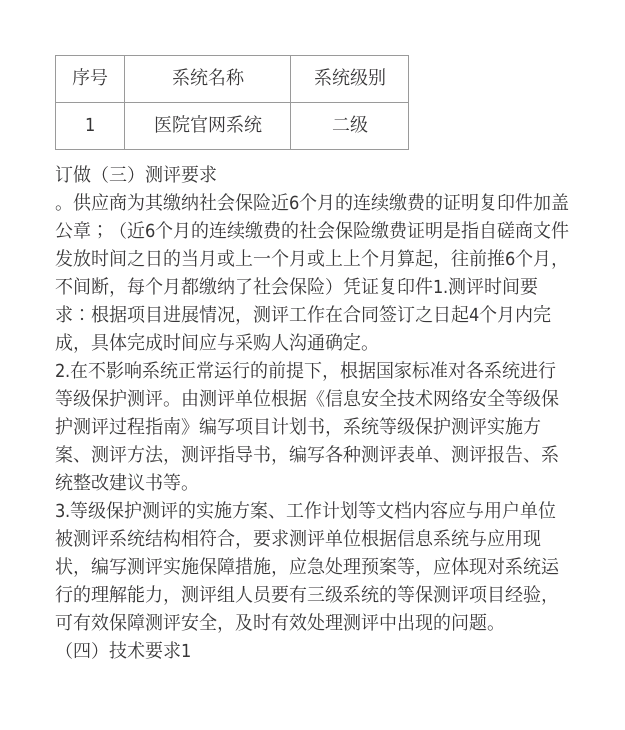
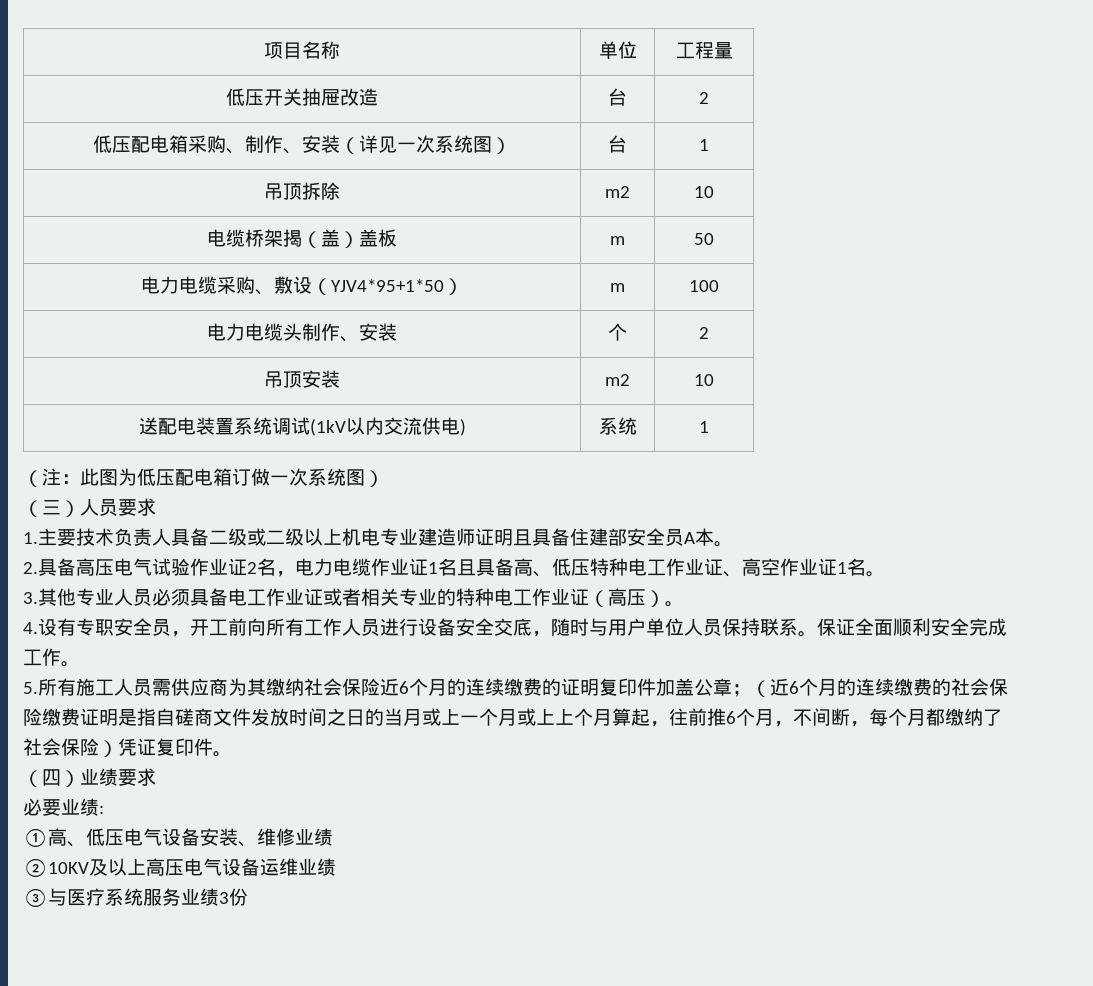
- 序号 | 系统名称 | 系统级别
- 1 | 医院官网系统 | 二级
- 订做（三）测评要求
- 。供应商为其缴纳社会保险近6个月的连续缴费的证明复印件加盖公章；（近6个月的连续缴费的社会保险缴费证明是指自磋商文件发放时间之日的当月或上一个月或上上个月算起，往前推6个月，不间断，每个月都缴纳了社会保险）凭证复印件1.测评时间要求：根据项目进展情况，测评工作在合同签订之日起4个月内完成，具体完成时间应与采购人沟通确定。
- 2.在不影响系统正常运行的前提下，根据国家标准对各系统进行等级保护测评。由测评单位根据《信息安全技术网络安全等级保护测评过程指南》编写项目计划书，系统等级保护测评实施方案、测评方法，测评指导书，编写各种测评表单、测评报告、系统整改建议书等。
- 3.等级保护测评的实施方案、工作计划等文档内容应与用户单位被测评系统结构相符合，要求测评单位根据信息系统与应用现状，编写测评实施保障措施，应急处理预案等，应体现对系统运行的理解能力，测评组人员要有三级系统的等保测评项目经验，可有效保障测评安全，及时有效处理测评中出现的问题。
+ 项目名称 | 单位 | 工程量
+ 低压开关抽屉改造 | 台 | 2
+ 低压配电箱采购、制作、安装（详见一次系统图） | 台 | 1
+ 吊顶拆除 | m2 | 10
+ 电缆桥架揭（盖）盖板 | m | 50
+ 电力电缆采购、敷设（YJV4*95+1*50） | m | 100
+ 电力电缆头制作、安装 | 个 | 2
+ 吊顶安装 | m2 | 10
+ 送配电装置系统调试(1kV以内交流供电) | 系统 | 1
+ （注：此图为低压配电箱订做一次系统图）
+ （三）人员要求
+ 1.主要技术负责人具备二级或二级以上机电专业建造师证明且具备住建部安全员A本。
+ 2.具备高压电气试验作业证2名，电力电缆作业证1名且具备高、低压特种电工作业证、高空作业证1名。
+ 3.其他专业人员必须具备电工作业证或者相关专业的特种电工作业证（高压）。
+ 4.设有专职安全员，开工前向所有工作人员进行设备安全交底，随时与用户单位人员保持联系。保证全面顺利安全完成工作。
+ 5.所有施工人员需供应商为其缴纳社会保险近6个月的连续缴费的证明复印件加盖公章；（近6个月的连续缴费的社会保险缴费证明是指自磋商文件发放时间之日的当月或上一个月或上上个月算起，往前推6个月，不间断，每个月都缴纳了社会保险）凭证复印件。
- （四）技术要求1
+ （四）业绩要求
+ 必要业绩:
+ ①高、低压电气设备安装、维修业绩
+ ②10KV及以上高压电气设备运维业绩
+ ③与医疗系统服务业绩3份

